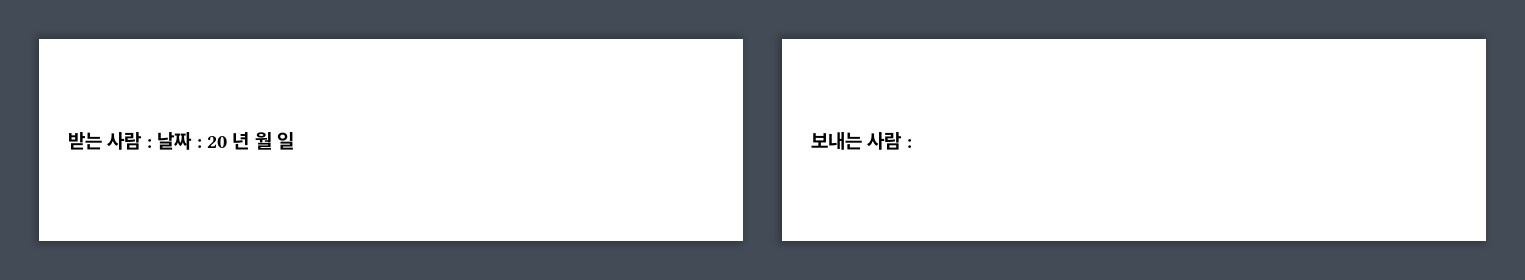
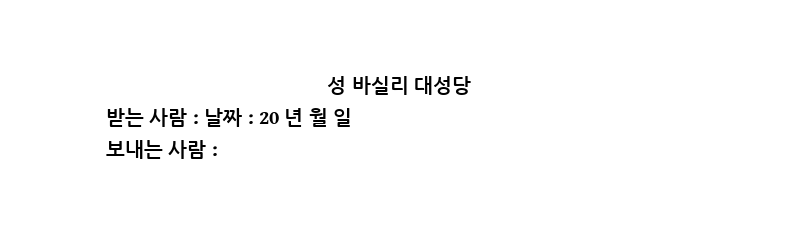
+ 성 바실리 대성당

